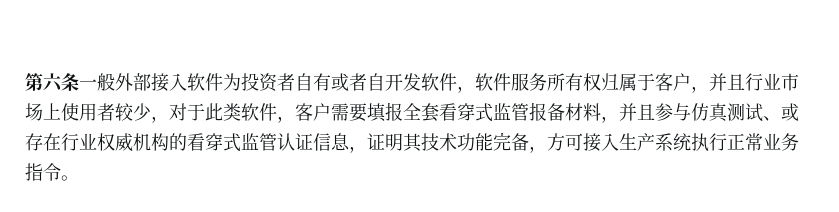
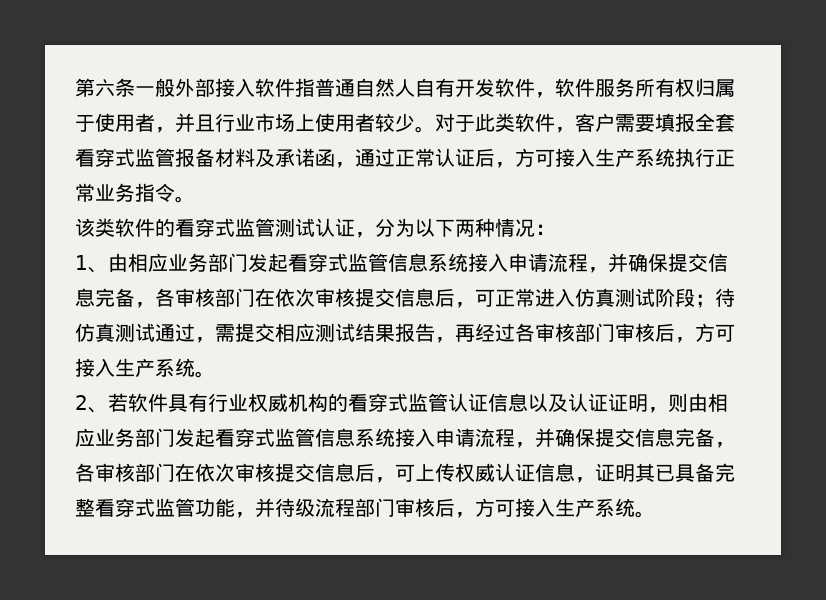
- 第六条一般外部接入软件为投资者自有或者自开发软件，软件服务所有权归属于客户，并且行业市场上使用者较少，对于此类软件，客户需要填报全套看穿式监管报备材料，并且参与仿真测试、或存在行业权威机构的看穿式监管认证信息，证明其技术功能完备，方可接入生产系统执行正常业务指令。
+ 第六条一般外部接入软件指普通自然人自有开发软件，软件服务所有权归属于使用者，并且行业市场上使用者较少。对于此类软件，客户需要填报全套看穿式监管报备材料及承诺函，通过正常认证后，方可接入生产系统执行正常业务指令。
+ 该类软件的看穿式监管测试认证，分为以下两种情况：
+ 1、由相应业务部门发起看穿式监管信息系统接入申请流程，并确保提交信息完备，各审核部门在依次审核提交信息后，可正常进入仿真测试阶段；待仿真测试通过，需提交相应测试结果报告，再经过各审核部门审核后，方可接入生产系统。
+ 2、若软件具有行业权威机构的看穿式监管认证信息以及认证证明，则由相应业务部门发起看穿式监管信息系统接入申请流程，并确保提交信息完备，各审核部门在依次审核提交信息后，可上传权威认证信息，证明其已具备完整看穿式监管功能，并待级流程部门审核后，方可接入生产系统。

